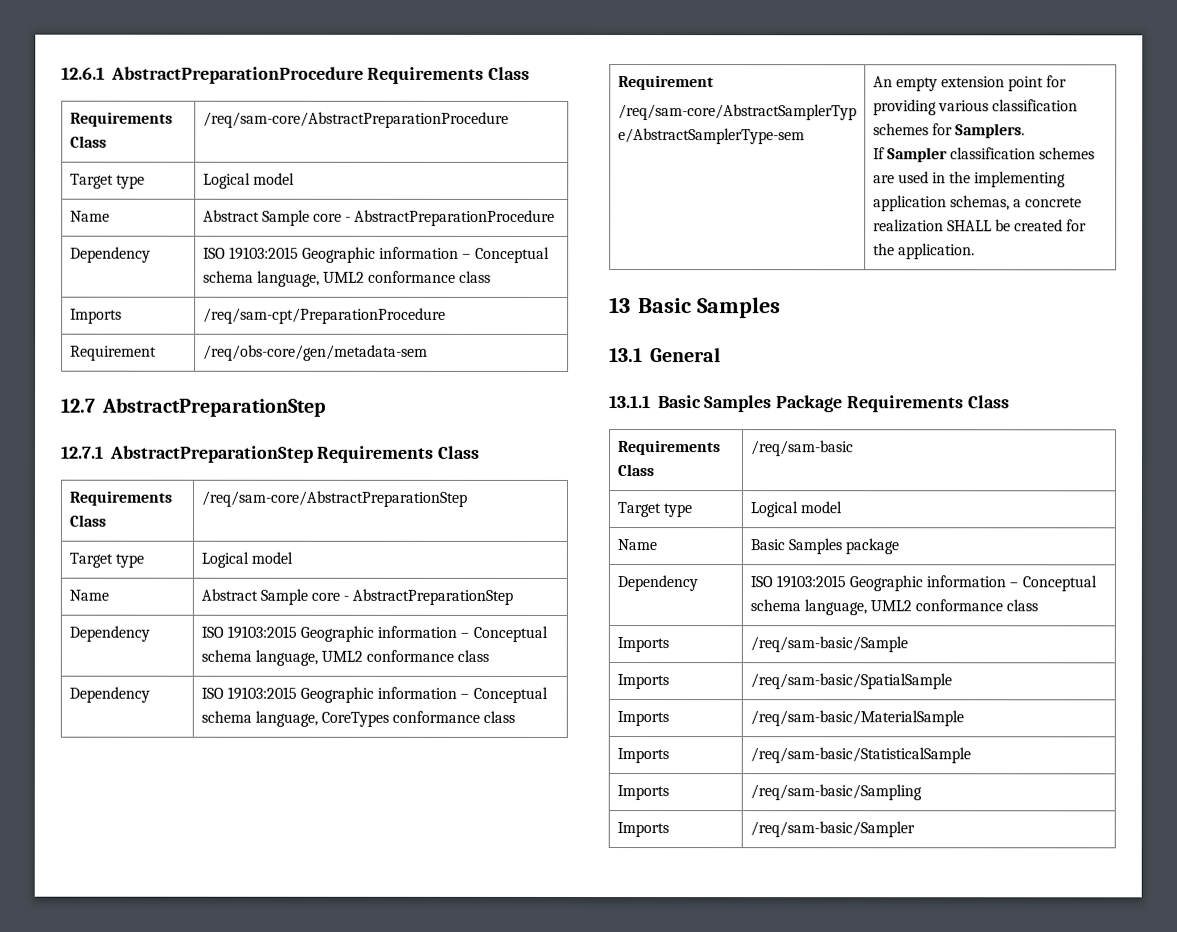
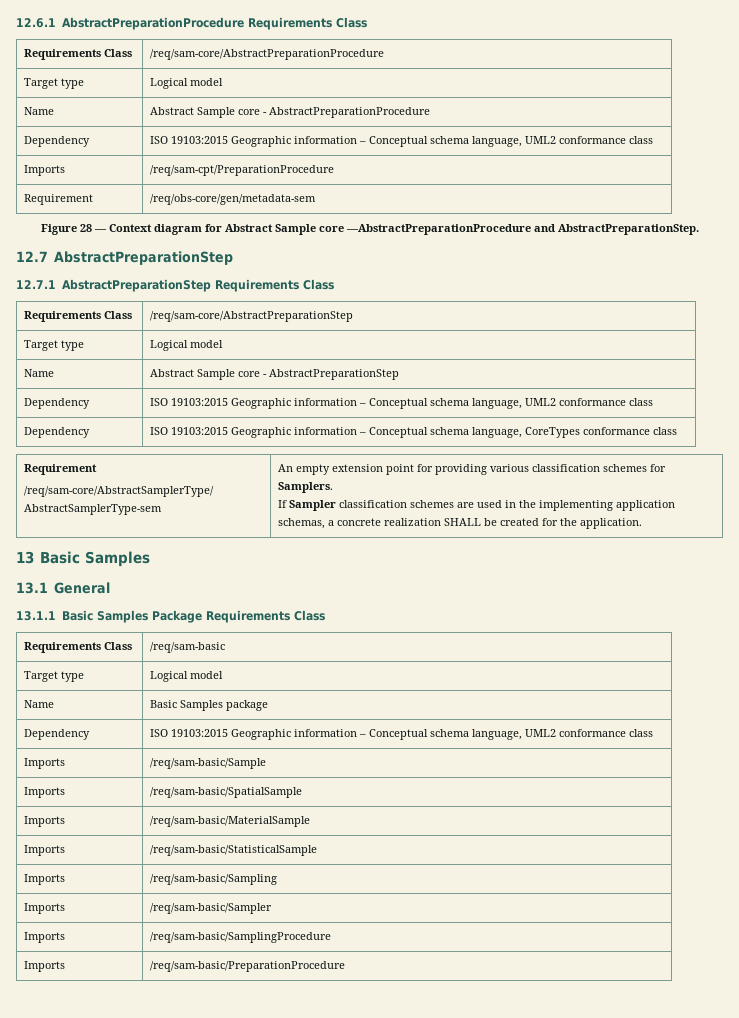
+ Figure 28 — Context diagram for Abstract Sample core —AbstractPreparationProcedure and AbstractPreparationStep.
+ Imports | /req/sam-basic/SamplingProcedure
+ Imports | /req/sam-basic/PreparationProcedure

